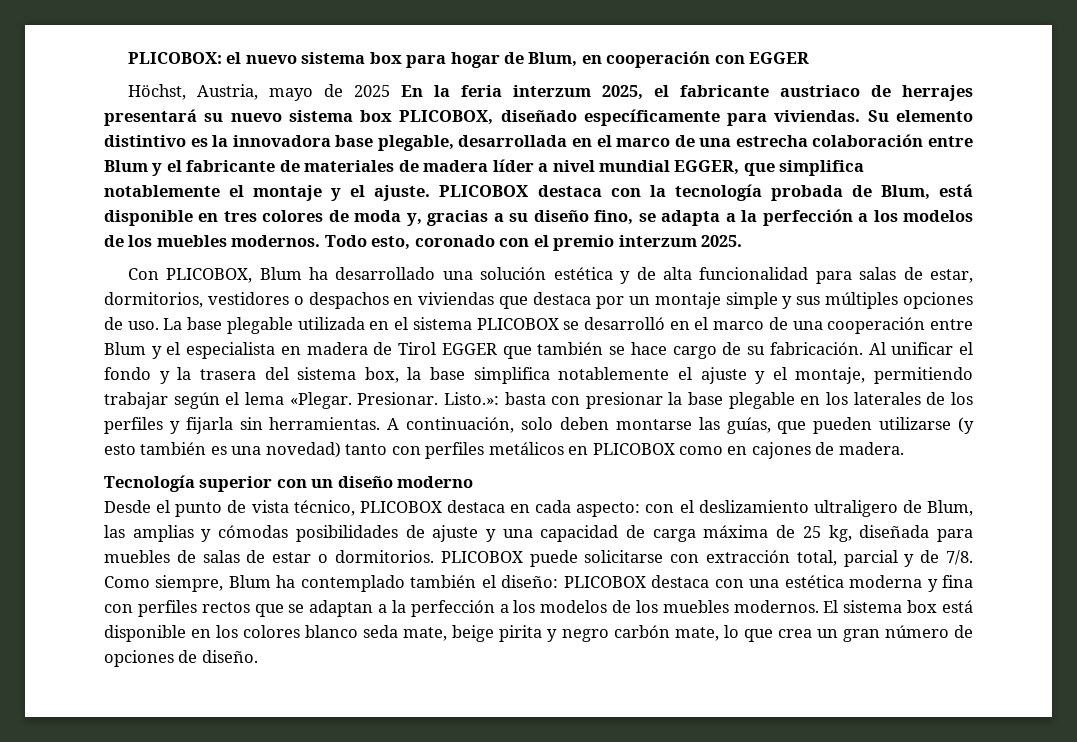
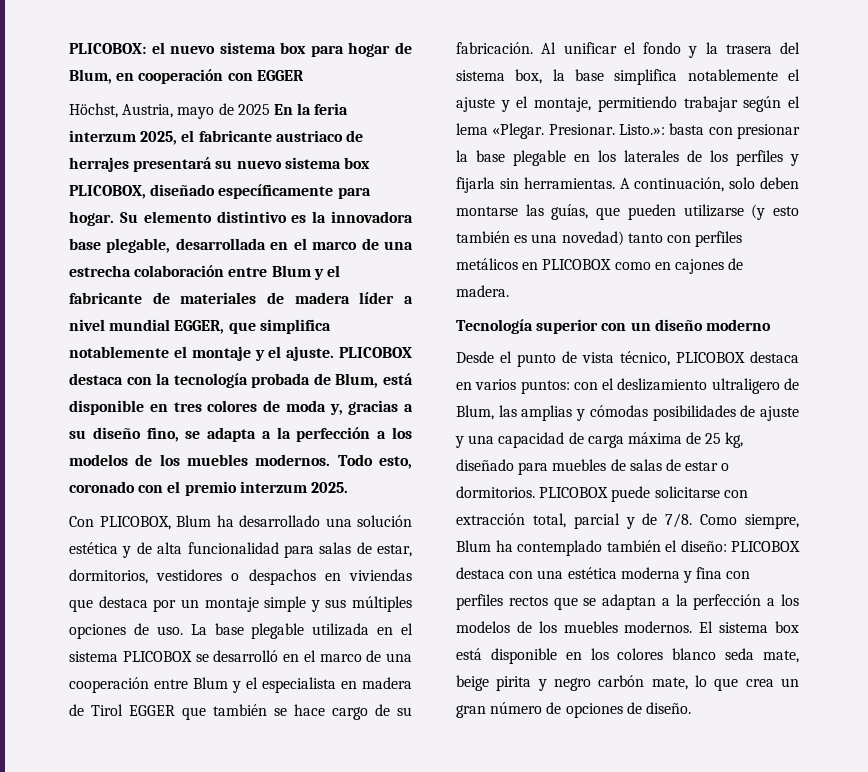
- Höchst, Austria, mayo de 2025 En la feria interzum 2025, el fabricante austriaco de herrajes presentará su nuevo sistema box PLICOBOX, diseñado específicamente para viviendas.
+ Höchst, Austria, mayo de 2025 En la feria interzum 2025, el fabricante austriaco de herrajes presentará su nuevo sistema box PLICOBOX, diseñado específicamente para hogar.
- Desde el punto de vista técnico, PLICOBOX destaca en cada aspecto: con el deslizamiento ultraligero de Blum, las amplias y cómodas posibilidades de ajuste y una capacidad de carga máxima de 25 kg, diseñada para muebles de salas de estar o dormitorios.
+ Desde el punto de vista técnico, PLICOBOX destaca en varios puntos: con el deslizamiento ultraligero de Blum, las amplias y cómodas posibilidades de ajuste y una capacidad de carga máxima de 25 kg, diseñado para muebles de salas de estar o dormitorios.

